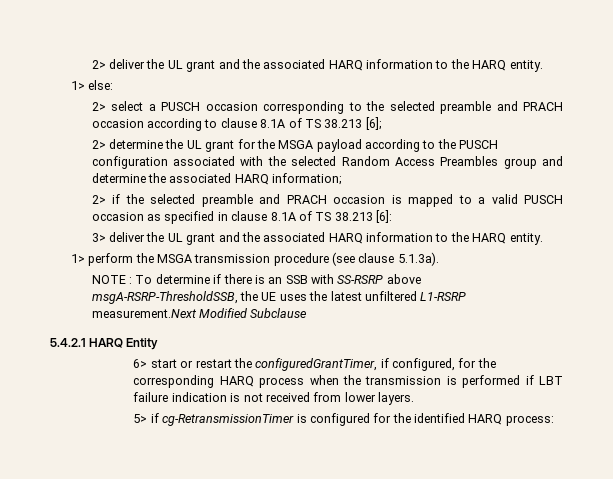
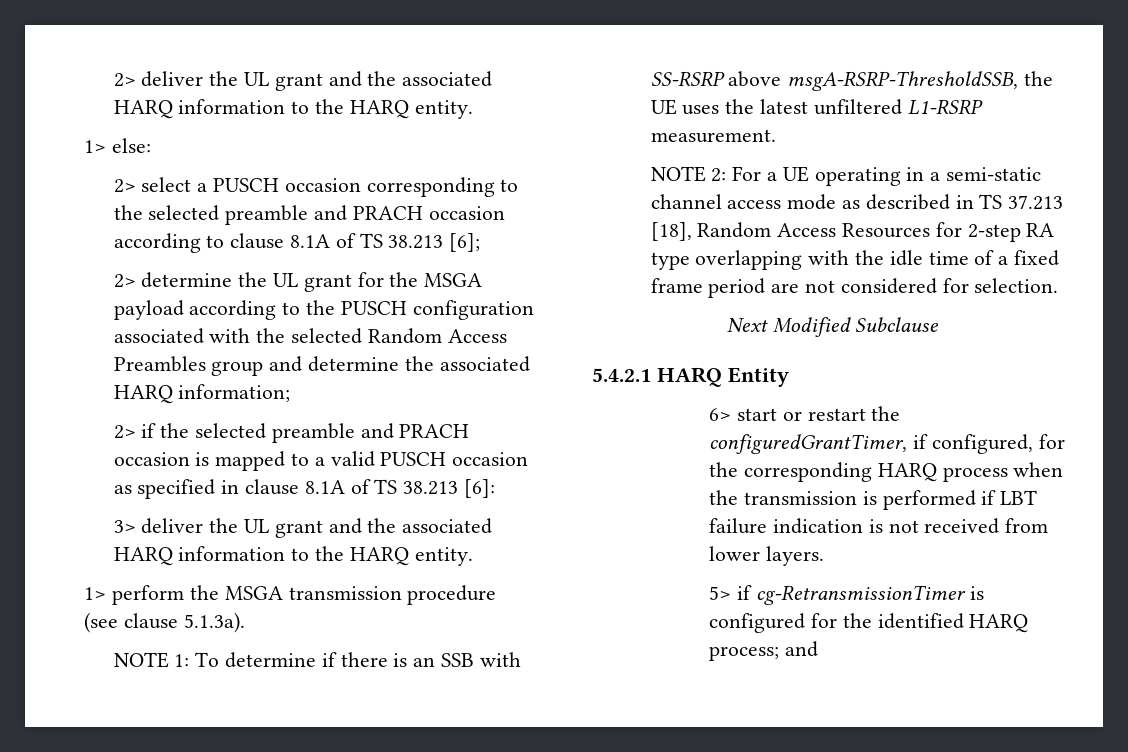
- NOTE : To determine if there is an SSB with SS-RSRP above msgA-RSRP-ThresholdSSB, the UE uses the latest unfiltered L1-RSRP measurement.Next Modified Subclause
+ NOTE 1: To determine if there is an SSB with SS-RSRP above msgA-RSRP-ThresholdSSB, the UE uses the latest unfiltered L1-RSRP measurement.
+ NOTE 2: For a UE operating in a semi-static channel access mode as described in TS 37.213 [18], Random Access Resources for 2-step RA type overlapping with the idle time of a fixed frame period are not considered for selection.
+ Next Modified Subclause
- 5> if cg-RetransmissionTimer is configured for the identified HARQ process:
+ 5> if cg-RetransmissionTimer is configured for the identified HARQ process; and

